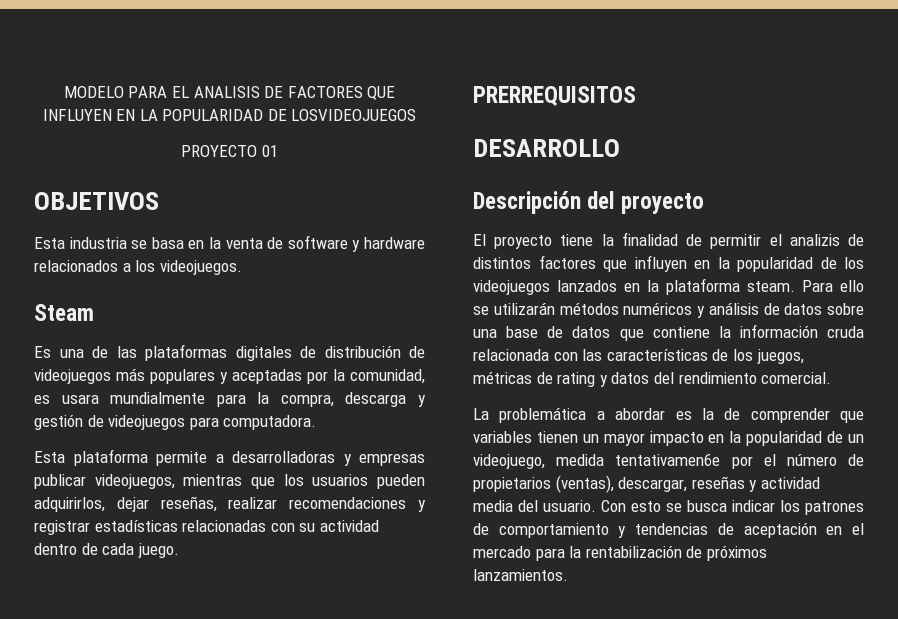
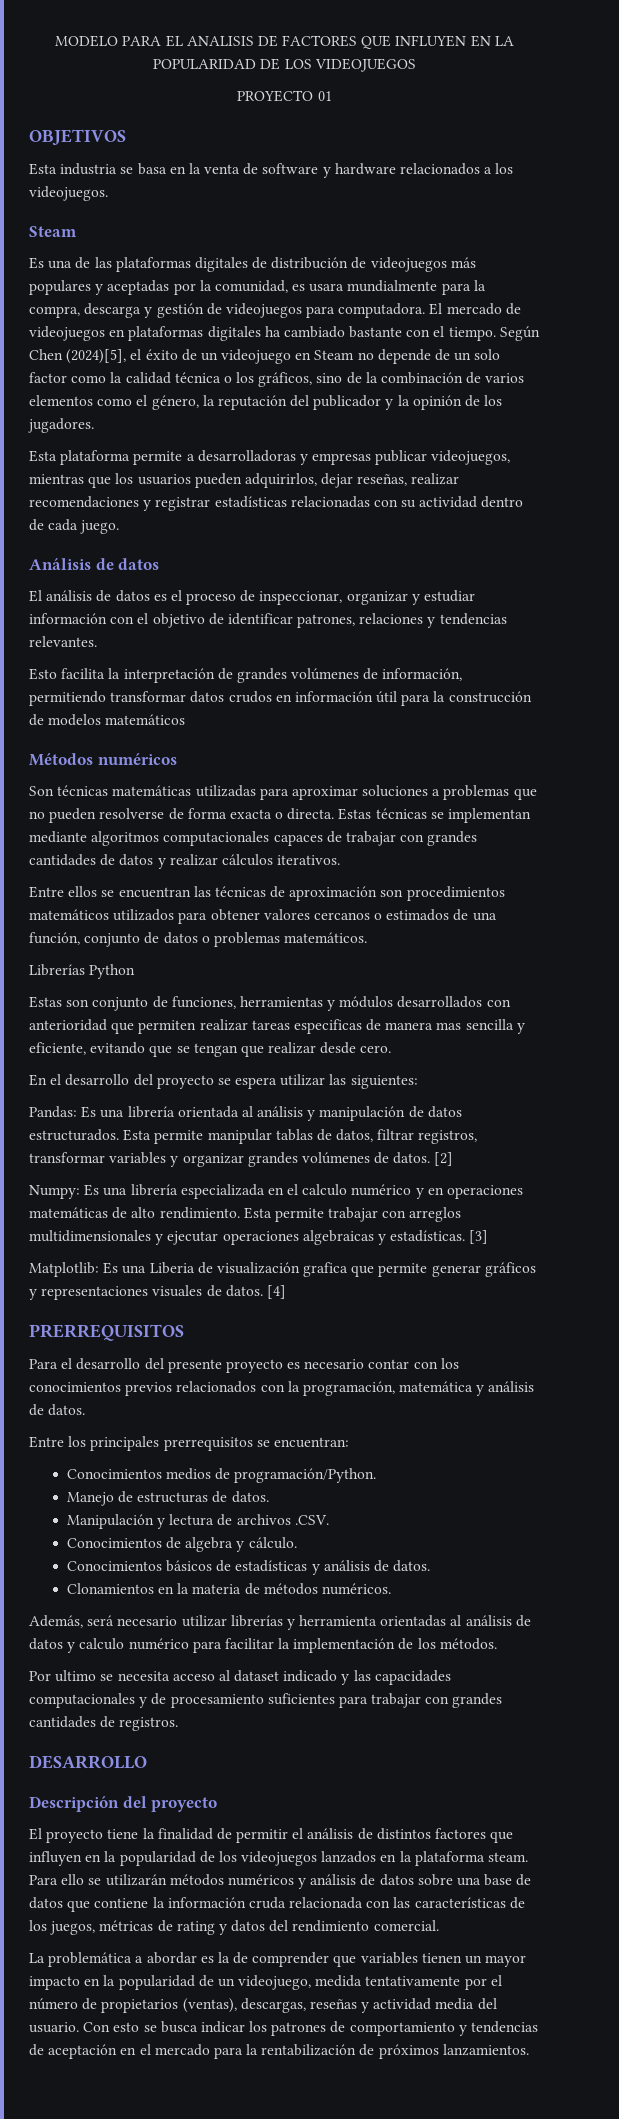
- MODELO PARA EL ANALISIS DE FACTORES QUE INFLUYEN EN LA POPULARIDAD DE LOSVIDEOJUEGOS
+ MODELO PARA EL ANALISIS DE FACTORES QUE INFLUYEN EN LA POPULARIDAD DE LOS VIDEOJUEGOS
+ El mercado de videojuegos en plataformas digitales ha cambiado bastante con el tiempo. Según Chen (2024)[5], el éxito de un videojuego en Steam no depende de un solo factor como la calidad técnica o los gráficos, sino de la combinación de varios elementos como el género, la reputación del publicador y la opinión de los jugadores.
+ Análisis de datos
+ El análisis de datos es el proceso de inspeccionar, organizar y estudiar información con el objetivo de identificar patrones, relaciones y tendencias relevantes.
+ Esto facilita la interpretación de grandes volúmenes de información, permitiendo transformar datos crudos en información útil para la construcción de modelos matemáticos
+ Métodos numéricos
+ Son técnicas matemáticas utilizadas para aproximar soluciones a problemas que no pueden resolverse de forma exacta o directa. Estas técnicas se implementan mediante algoritmos computacionales capaces de trabajar con grandes cantidades de datos y realizar cálculos iterativos.
+ Entre ellos se encuentran las técnicas de aproximación son procedimientos matemáticos utilizados para obtener valores cercanos o estimados de una función, conjunto de datos o problemas matemáticos.
+ Librerías Python
+ Estas son conjunto de funciones, herramientas y módulos desarrollados con anterioridad que permiten realizar tareas especificas de manera mas sencilla y eficiente, evitando que se tengan que realizar desde cero.
+ En el desarrollo del proyecto se espera utilizar las siguientes:
+ Pandas: Es una librería orientada al análisis y manipulación de datos estructurados. Esta permite manipular tablas de datos, filtrar registros, transformar variables y organizar grandes volúmenes de datos. [2]
+ Numpy: Es una librería especializada en el calculo numérico y en operaciones matemáticas de alto rendimiento. Esta permite trabajar con arreglos multidimensionales y ejecutar operaciones algebraicas y estadísticas. [3]
+ Matplotlib: Es una Liberia de visualización grafica que permite generar gráficos y representaciones visuales de datos. [4]
  PRERREQUISITOS
+ Para el desarrollo del presente proyecto es necesario contar con los conocimientos previos relacionados con la programación, matemática y análisis de datos.
+ Entre los principales prerrequisitos se encuentran:
+ Conocimientos medios de programación/Python.
+ Manejo de estructuras de datos.
+ Manipulación y lectura de archivos .CSV.
+ Conocimientos de algebra y cálculo.
+ Conocimientos básicos de estadísticas y análisis de datos.
+ Clonamientos en la materia de métodos numéricos.
+ Además, será necesario utilizar librerías y herramienta orientadas al análisis de datos y calculo numérico para facilitar la implementación de los métodos.
+ Por ultimo se necesita acceso al dataset indicado y las capacidades computacionales y de procesamiento suficientes para trabajar con grandes cantidades de registros.
- El proyecto tiene la finalidad de permitir el analizis de distintos factores que influyen en la popularidad de los videojuegos lanzados en la plataforma steam.
+ El proyecto tiene la finalidad de permitir el análisis de distintos factores que influyen en la popularidad de los videojuegos lanzados en la plataforma steam.
- La problemática a abordar es la de comprender que variables tienen un mayor impacto en la popularidad de un videojuego, medida tentativamen6e por el número de propietarios (ventas), descargar, reseñas y actividad media del usuario.
+ La problemática a abordar es la de comprender que variables tienen un mayor impacto en la popularidad de un videojuego, medida tentativamente por el número de propietarios (ventas), descargas, reseñas y actividad media del usuario.

